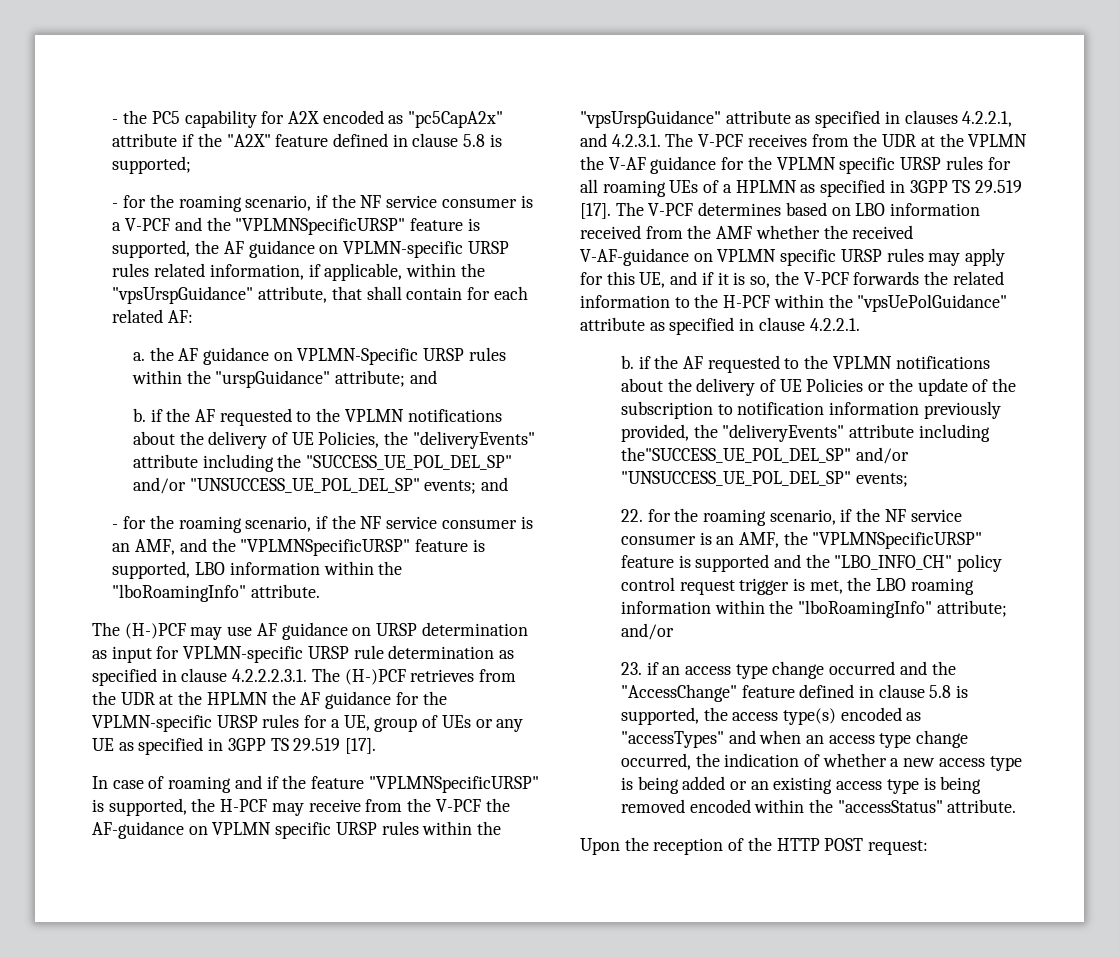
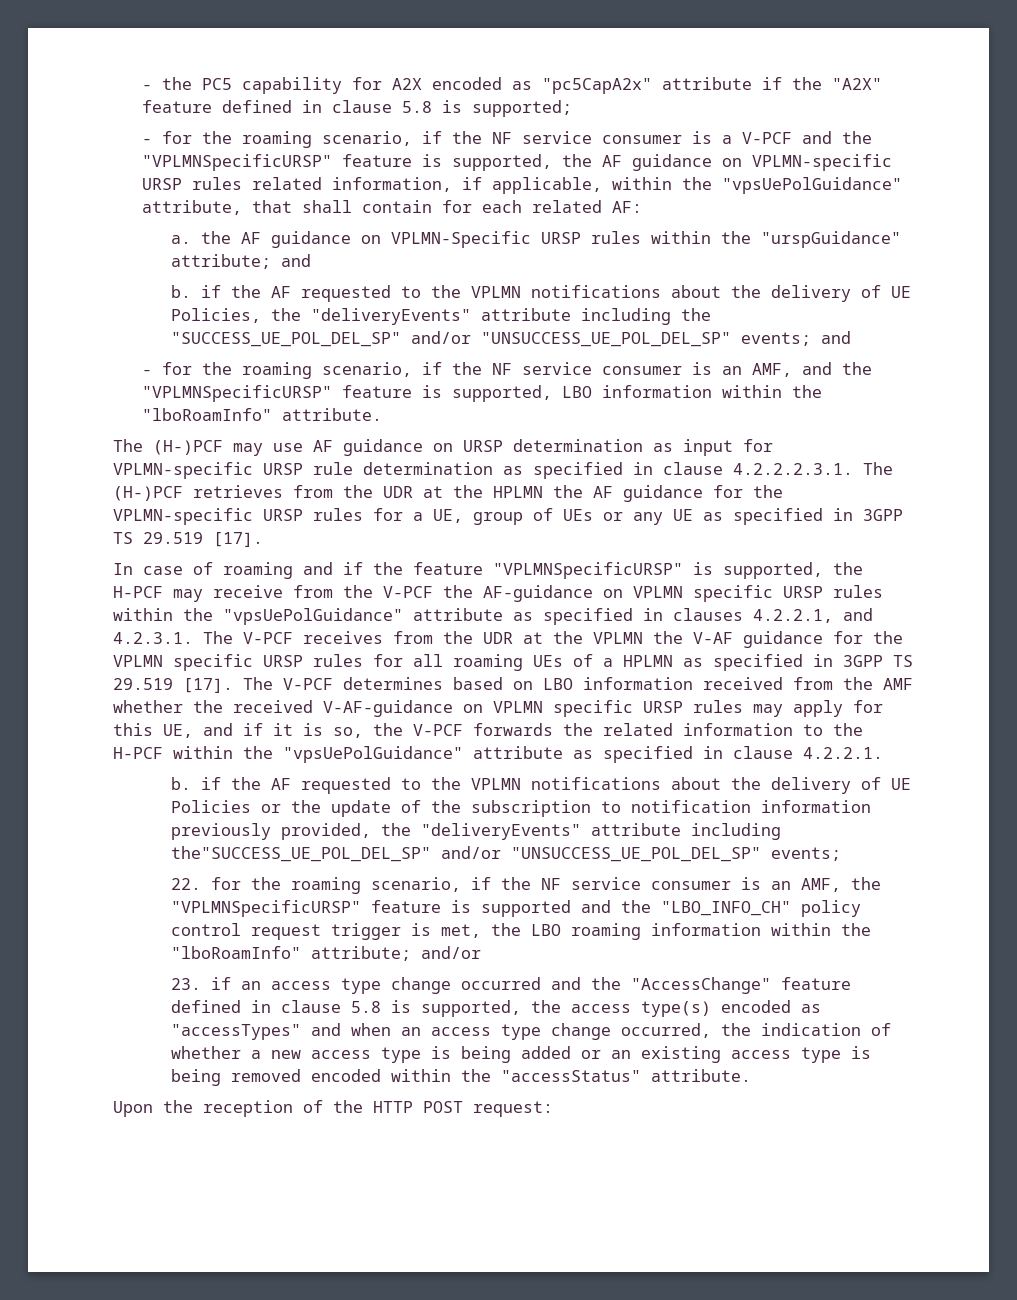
- - for the roaming scenario, if the NF service consumer is a V-PCF and the "VPLMNSpecificURSP" feature is supported, the AF guidance on VPLMN-specific URSP rules related information, if applicable, within the "vpsUrspGuidance" attribute, that shall contain for each related AF:
+ - for the roaming scenario, if the NF service consumer is a V-PCF and the "VPLMNSpecificURSP" feature is supported, the AF guidance on VPLMN-specific URSP rules related information, if applicable, within the "vpsUePolGuidance" attribute, that shall contain for each related AF:
- - for the roaming scenario, if the NF service consumer is an AMF, and the "VPLMNSpecificURSP" feature is supported, LBO information within the "lboRoamingInfo" attribute.
+ - for the roaming scenario, if the NF service consumer is an AMF, and the "VPLMNSpecificURSP" feature is supported, LBO information within the "lboRoamInfo" attribute.
- In case of roaming and if the feature "VPLMNSpecificURSP" is supported, the H-PCF may receive from the V-PCF the AF-guidance on VPLMN specific URSP rules within the "vpsUrspGuidance" attribute as specified in clauses 4.2.2.1, and 4.2.3.1. The V-PCF receives from the UDR at the VPLMN the V-AF guidance for the VPLMN specific URSP rules for all roaming UEs of a HPLMN as specified in 3GPP TS 29.519 [17].
+ In case of roaming and if the feature "VPLMNSpecificURSP" is supported, the H-PCF may receive from the V-PCF the AF-guidance on VPLMN specific URSP rules within the "vpsUePolGuidance" attribute as specified in clauses 4.2.2.1, and 4.2.3.1. The V-PCF receives from the UDR at the VPLMN the V-AF guidance for the VPLMN specific URSP rules for all roaming UEs of a HPLMN as specified in 3GPP TS 29.519 [17].
- 22. for the roaming scenario, if the NF service consumer is an AMF, the "VPLMNSpecificURSP" feature is supported and the "LBO_INFO_CH" policy control request trigger is met, the LBO roaming information within the "lboRoamingInfo" attribute; and/or
+ 22. for the roaming scenario, if the NF service consumer is an AMF, the "VPLMNSpecificURSP" feature is supported and the "LBO_INFO_CH" policy control request trigger is met, the LBO roaming information within the "lboRoamInfo" attribute; and/or

